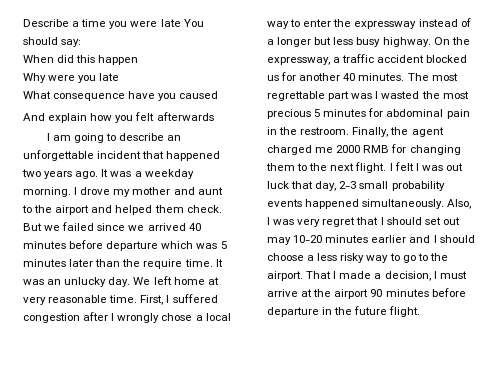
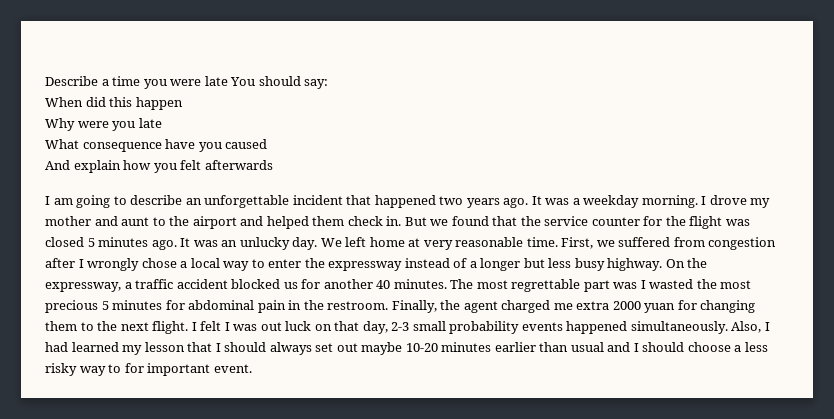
- I drove my mother and aunt to the airport and helped them check. But we failed since we arrived 40 minutes before departure which was 5 minutes later than the require time.
+ I drove my mother and aunt to the airport and helped them check in. But we found that the service counter for the flight was closed 5 minutes ago.
- First, I suffered congestion after I wrongly chose a local way to enter the expressway instead of a longer but less busy highway.
+ First, we suffered from congestion after I wrongly chose a local way to enter the expressway instead of a longer but less busy highway.
- Finally, the agent charged me 2000 RMB for changing them to the next flight.
+ Finally, the agent charged me extra 2000 yuan for changing them to the next flight.
- I felt I was out luck that day, 2-3 small probability events happened simultaneously.
+ I felt I was out luck on that day, 2-3 small probability events happened simultaneously.
- Also, I was very regret that I should set out may 10-20 minutes earlier and I should choose a less risky way to go to the airport. That I made a decision, I must arrive at the airport 90 minutes before departure in the future flight.
+ Also, I had learned my lesson that I should always set out maybe 10-20 minutes earlier than usual and I should choose a less risky way to for important event.

